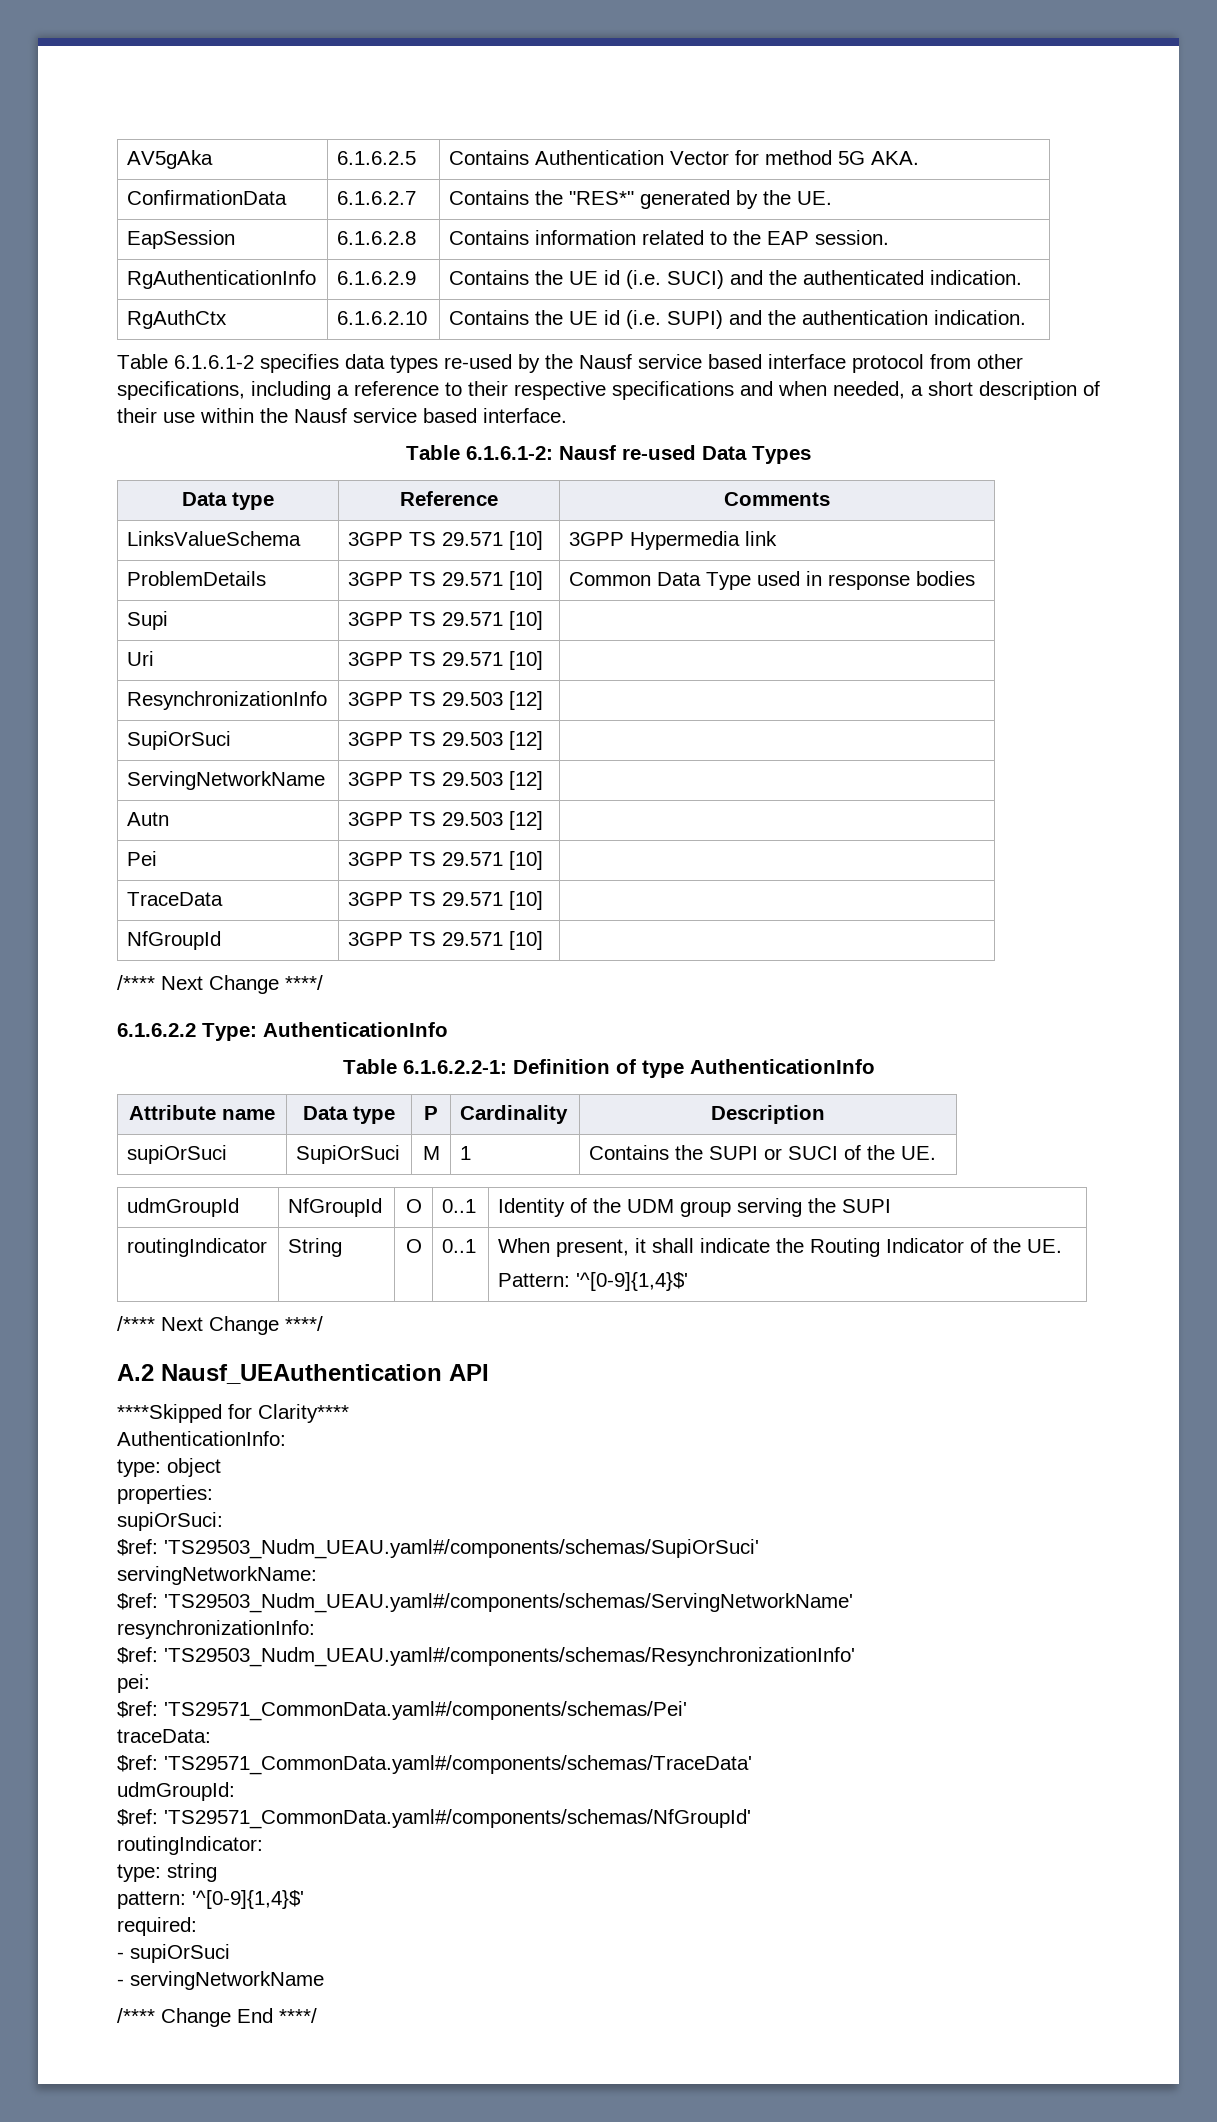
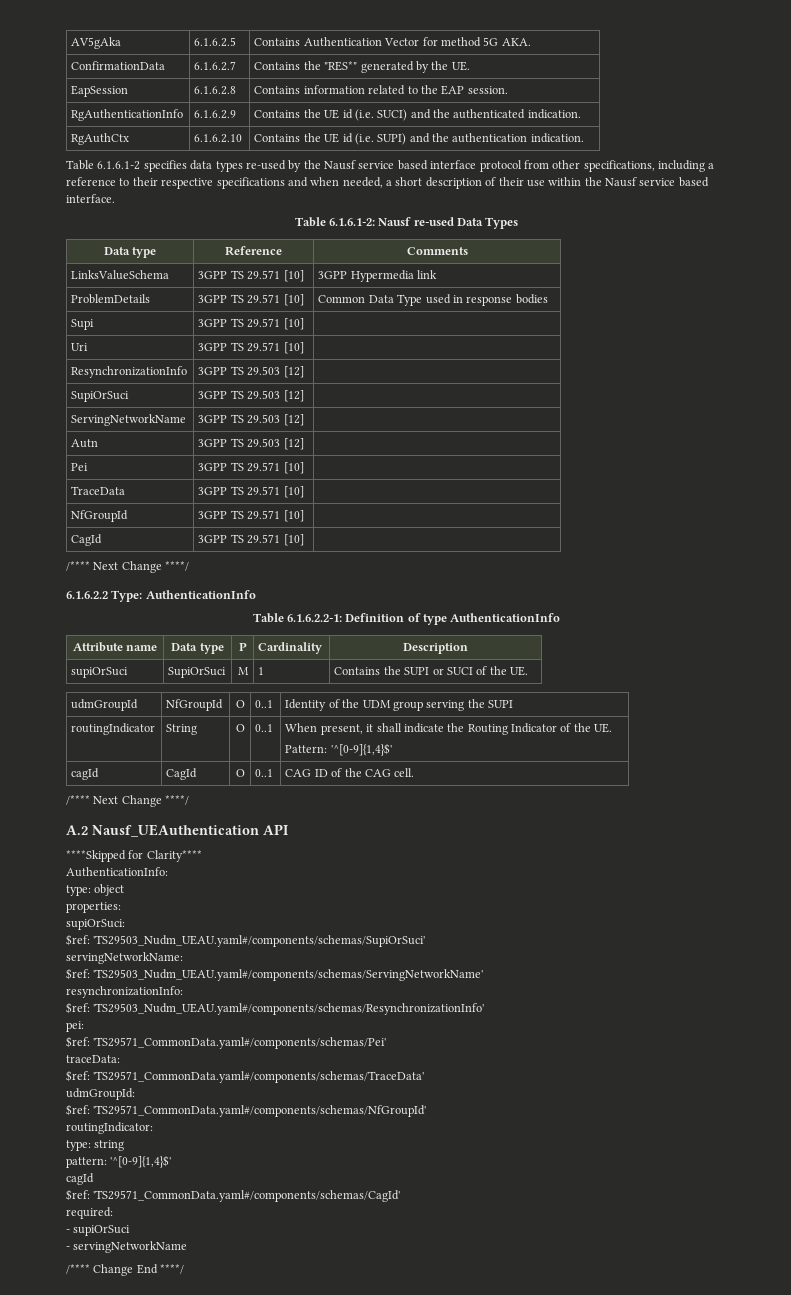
+ CagId | 3GPP TS 29.571 [10] |
+ cagId | CagId | O | 0..1 | CAG ID of the CAG cell.
  pattern: '^[0-9]{1,4}$'
+ cagId
+ $ref: 'TS29571_CommonData.yaml#/components/schemas/CagId'

